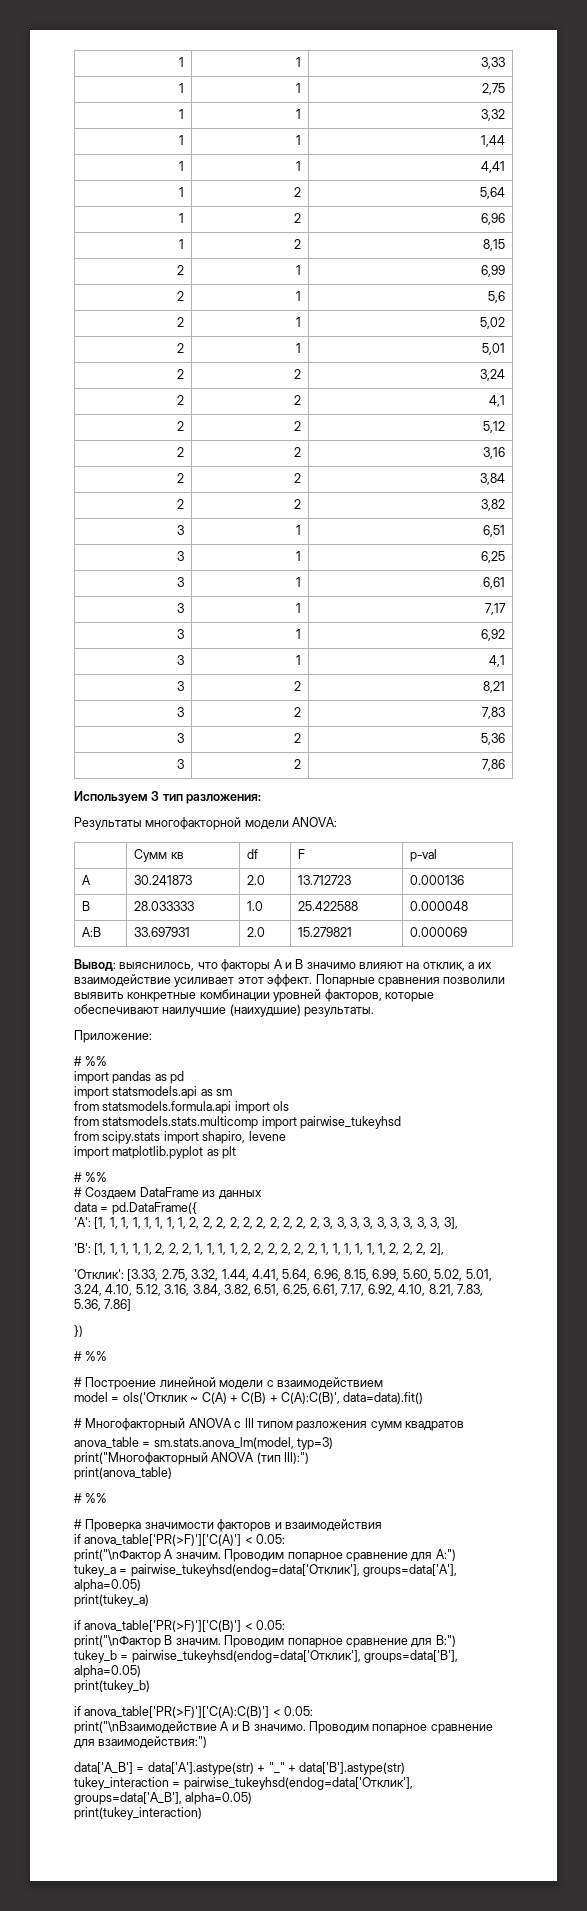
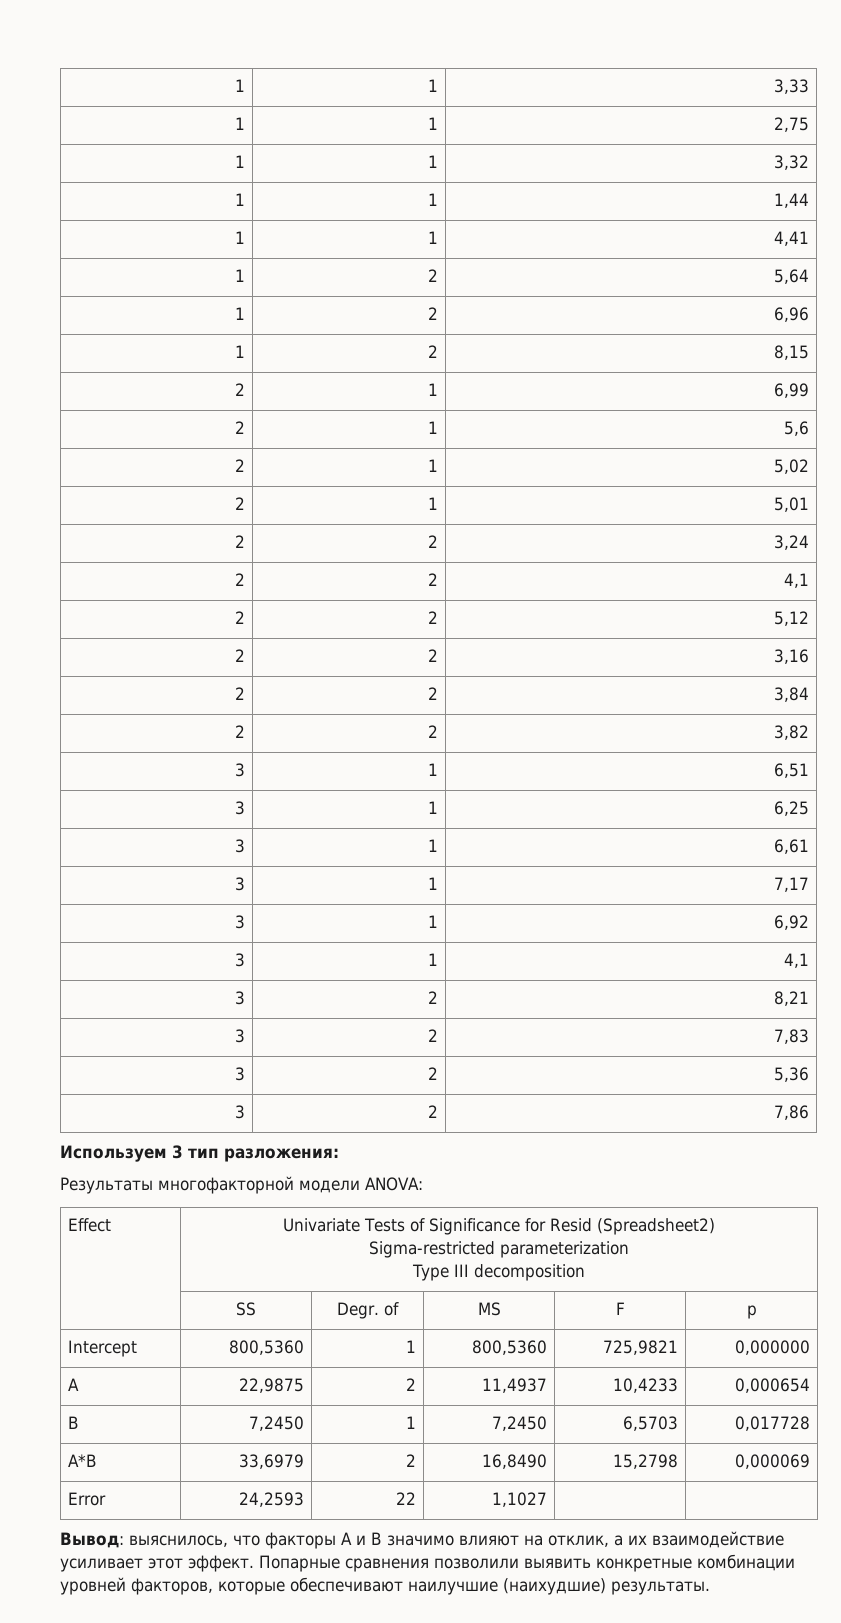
- | Cумм кв | df | F | p-val
- A | 30.241873 | 2.0 | 13.712723 | 0.000136
- B | 28.033333 | 1.0 | 25.422588 | 0.000048
- A:B | 33.697931 | 2.0 | 15.279821 | 0.000069
+ Effect | Univariate Tests of Significance for Resid (Spreadsheet2)
+ Sigma-restricted parameterization
+ Type III decomposition
+ | SS | Degr. of | MS | F | p
+ Intercept | 800,5360 | 1 | 800,5360 | 725,9821 | 0,000000
+ A | 22,9875 | 2 | 11,4937 | 10,4233 | 0,000654
+ B | 7,2450 | 1 | 7,2450 | 6,5703 | 0,017728
+ A*B | 33,6979 | 2 | 16,8490 | 15,2798 | 0,000069
+ Error | 24,2593 | 22 | 1,1027 | |
- Приложение:
- # %%
- import pandas as pd
- import statsmodels.api as sm
- from statsmodels.formula.api import ols
- from statsmodels.stats.multicomp import pairwise_tukeyhsd
- from scipy.stats import shapiro, levene
- import matplotlib.pyplot as plt
- # %%
- # Создаем DataFrame из данных
- data = pd.DataFrame({
- 'A': [1, 1, 1, 1, 1, 1, 1, 1, 2, 2, 2, 2, 2, 2, 2, 2, 2, 2, 3, 3, 3, 3, 3, 3, 3, 3, 3, 3],
- 'B': [1, 1, 1, 1, 1, 2, 2, 2, 1, 1, 1, 1, 2, 2, 2, 2, 2, 2, 1, 1, 1, 1, 1, 1, 2, 2, 2, 2],
- 'Отклик': [3.33, 2.75, 3.32, 1.44, 4.41, 5.64, 6.96, 8.15, 6.99, 5.60, 5.02, 5.01, 3.24, 4.10, 5.12, 3.16, 3.84, 3.82, 6.51, 6.25, 6.61, 7.17, 6.92, 4.10, 8.21, 7.83, 5.36, 7.86]
- })
- # %%
- # Построение линейной модели с взаимодействием
- model = ols('Отклик ~ C(A) + C(B) + C(A):C(B)', data=data).fit()
- # Многофакторный ANOVA с III типом разложения сумм квадратов
- anova_table = sm.stats.anova_lm(model, typ=3)
- print("Многофакторный ANOVA (тип III):")
- print(anova_table)
- # %%
- # Проверка значимости факторов и взаимодействия
- if anova_table['PR(>F)']['C(A)'] < 0.05:
- print("\nФактор A значим. Проводим попарное сравнение для A:")
- tukey_a = pairwise_tukeyhsd(endog=data['Отклик'], groups=data['A'], alpha=0.05)
- print(tukey_a)
- if anova_table['PR(>F)']['C(B)'] < 0.05:
- print("\nФактор B значим. Проводим попарное сравнение для B:")
- tukey_b = pairwise_tukeyhsd(endog=data['Отклик'], groups=data['B'], alpha=0.05)
- print(tukey_b)
- if anova_table['PR(>F)']['C(A):C(B)'] < 0.05:
- print("\nВзаимодействие A и B значимо. Проводим попарное сравнение для взаимодействия:")
- data['A_B'] = data['A'].astype(str) + "_" + data['B'].astype(str)
- tukey_interaction = pairwise_tukeyhsd(endog=data['Отклик'], groups=data['A_B'], alpha=0.05)
- print(tukey_interaction)

